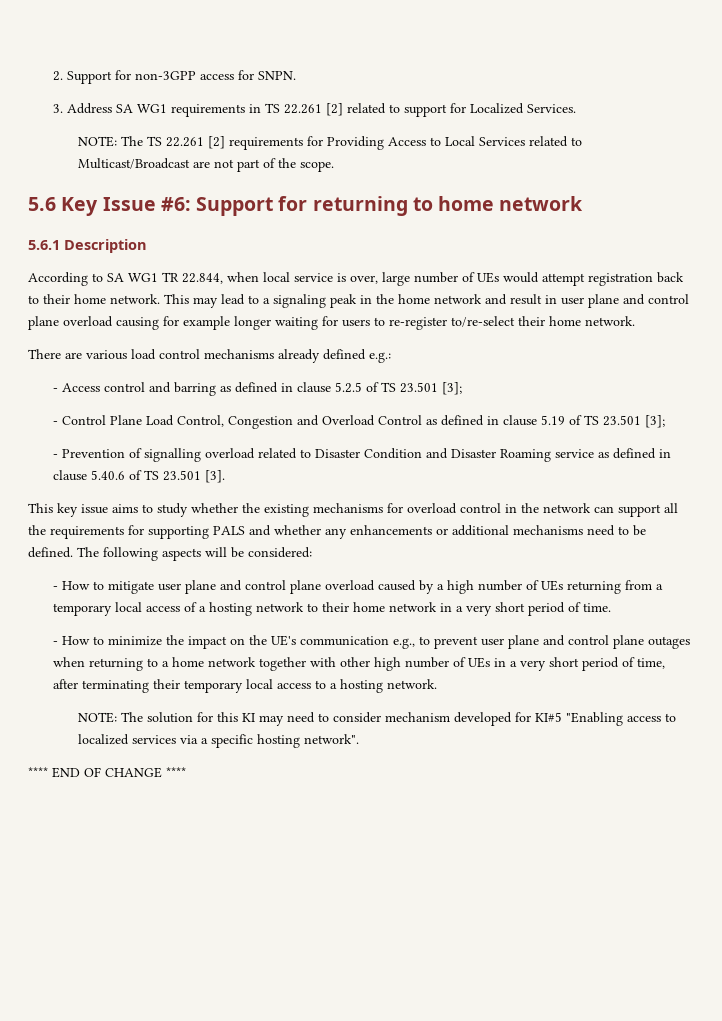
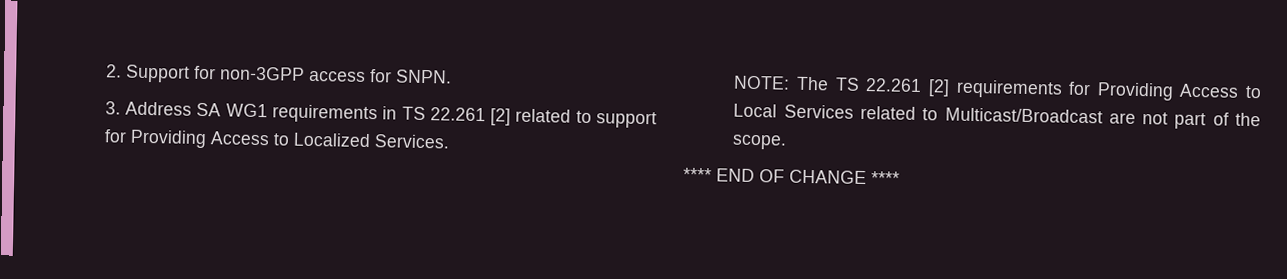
- 3. Address SA WG1 requirements in TS 22.261 [2] related to support for Localized Services.
+ 3. Address SA WG1 requirements in TS 22.261 [2] related to support for Providing Access to Localized Services.
- 5.6 Key Issue #6: Support for returning to home network
- 5.6.1 Description
- According to SA WG1 TR 22.844, when local service is over, large number of UEs would attempt registration back to their home network. This may lead to a signaling peak in the home network and result in user plane and control plane overload causing for example longer waiting for users to re-register to/re-select their home network.
- There are various load control mechanisms already defined e.g.:
- - Access control and barring as defined in clause 5.2.5 of TS 23.501 [3];
- - Control Plane Load Control, Congestion and Overload Control as defined in clause 5.19 of TS 23.501 [3];
- - Prevention of signalling overload related to Disaster Condition and Disaster Roaming service as defined in clause 5.40.6 of TS 23.501 [3].
- This key issue aims to study whether the existing mechanisms for overload control in the network can support all the requirements for supporting PALS and whether any enhancements or additional mechanisms need to be defined. The following aspects will be considered:
- - How to mitigate user plane and control plane overload caused by a high number of UEs returning from a temporary local access of a hosting network to their home network in a very short period of time.
- - How to minimize the impact on the UE's communication e.g., to prevent user plane and control plane outages when returning to a home network together with other high number of UEs in a very short period of time, after terminating their temporary local access to a hosting network.
- NOTE: The solution for this KI may need to consider mechanism developed for KI#5 "Enabling access to localized services via a specific hosting network".

